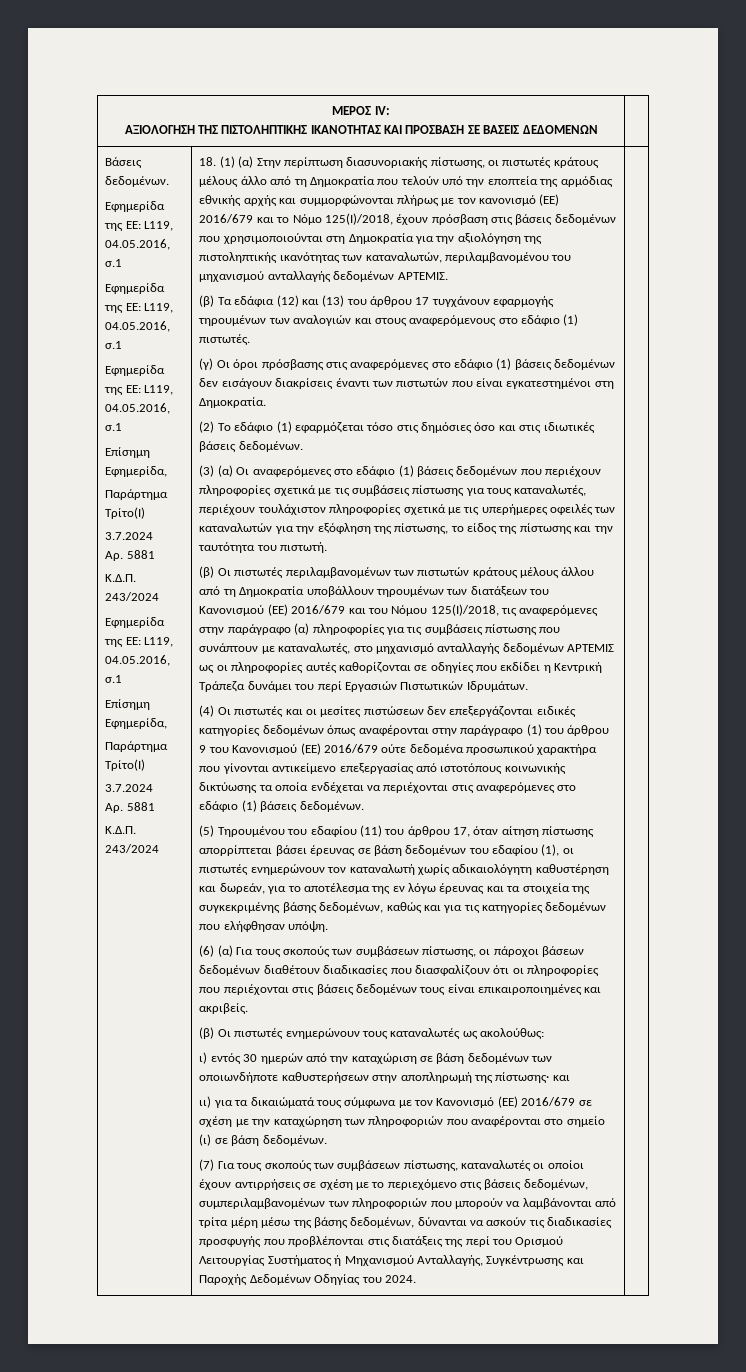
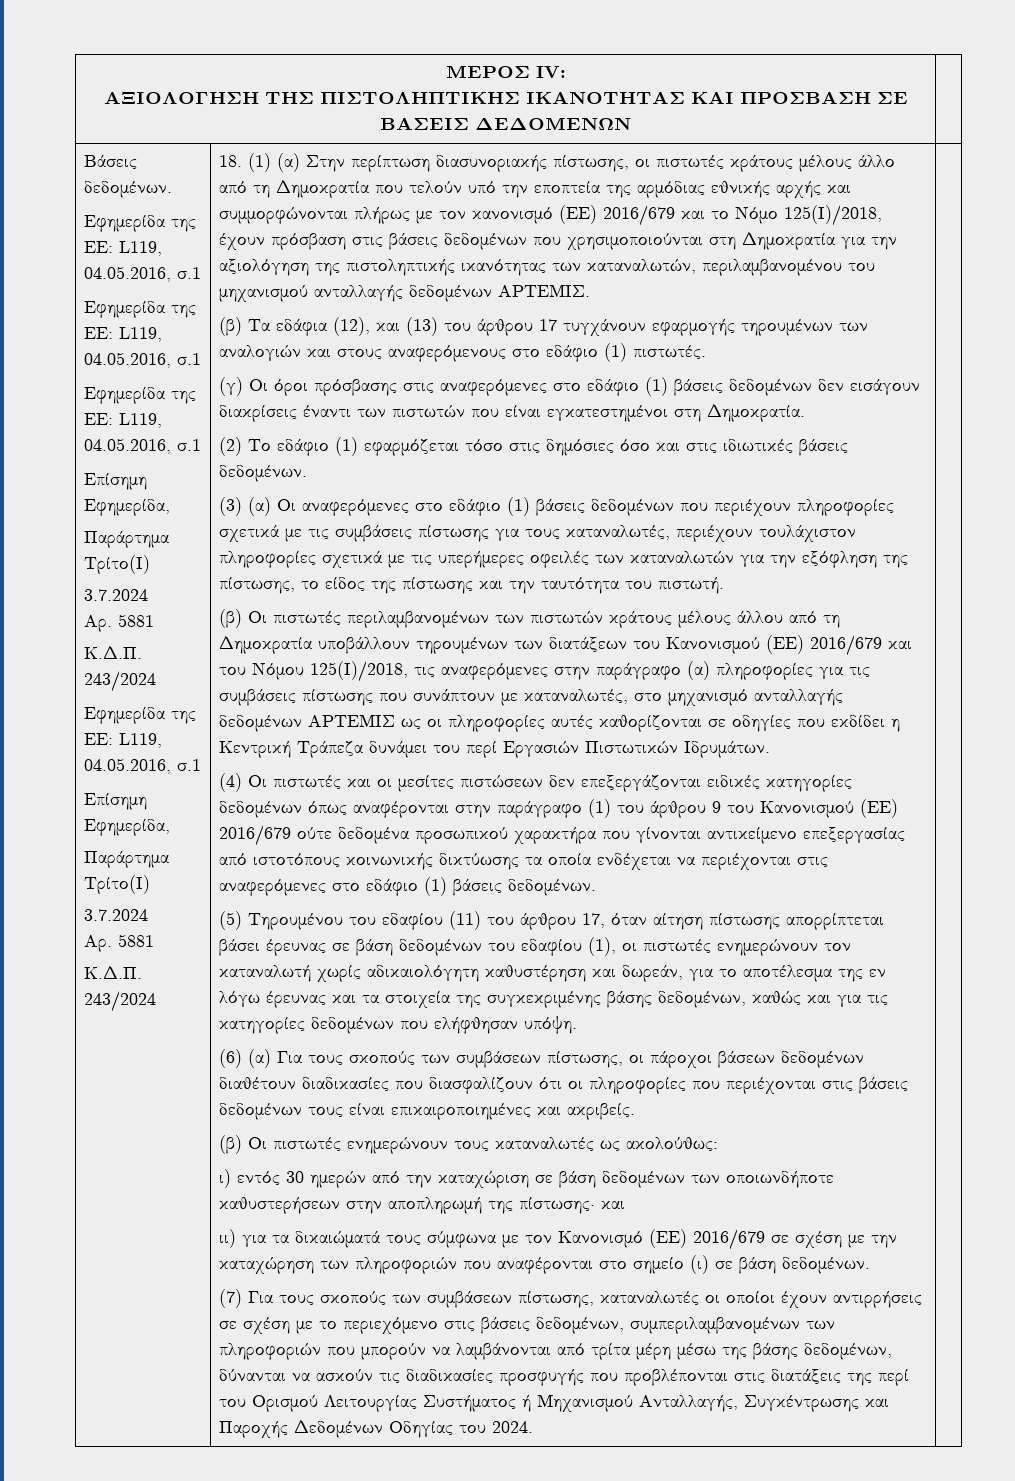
- (β) Τα εδάφια (12) και (13) του άρθρου 17 τυγχάνουν εφαρμογής τηρουμένων των αναλογιών και στους αναφερόμενους στο εδάφιο (1) πιστωτές.
+ (β) Τα εδάφια (12), και (13) του άρθρου 17 τυγχάνουν εφαρμογής τηρουμένων των αναλογιών και στους αναφερόμενους στο εδάφιο (1) πιστωτές.

